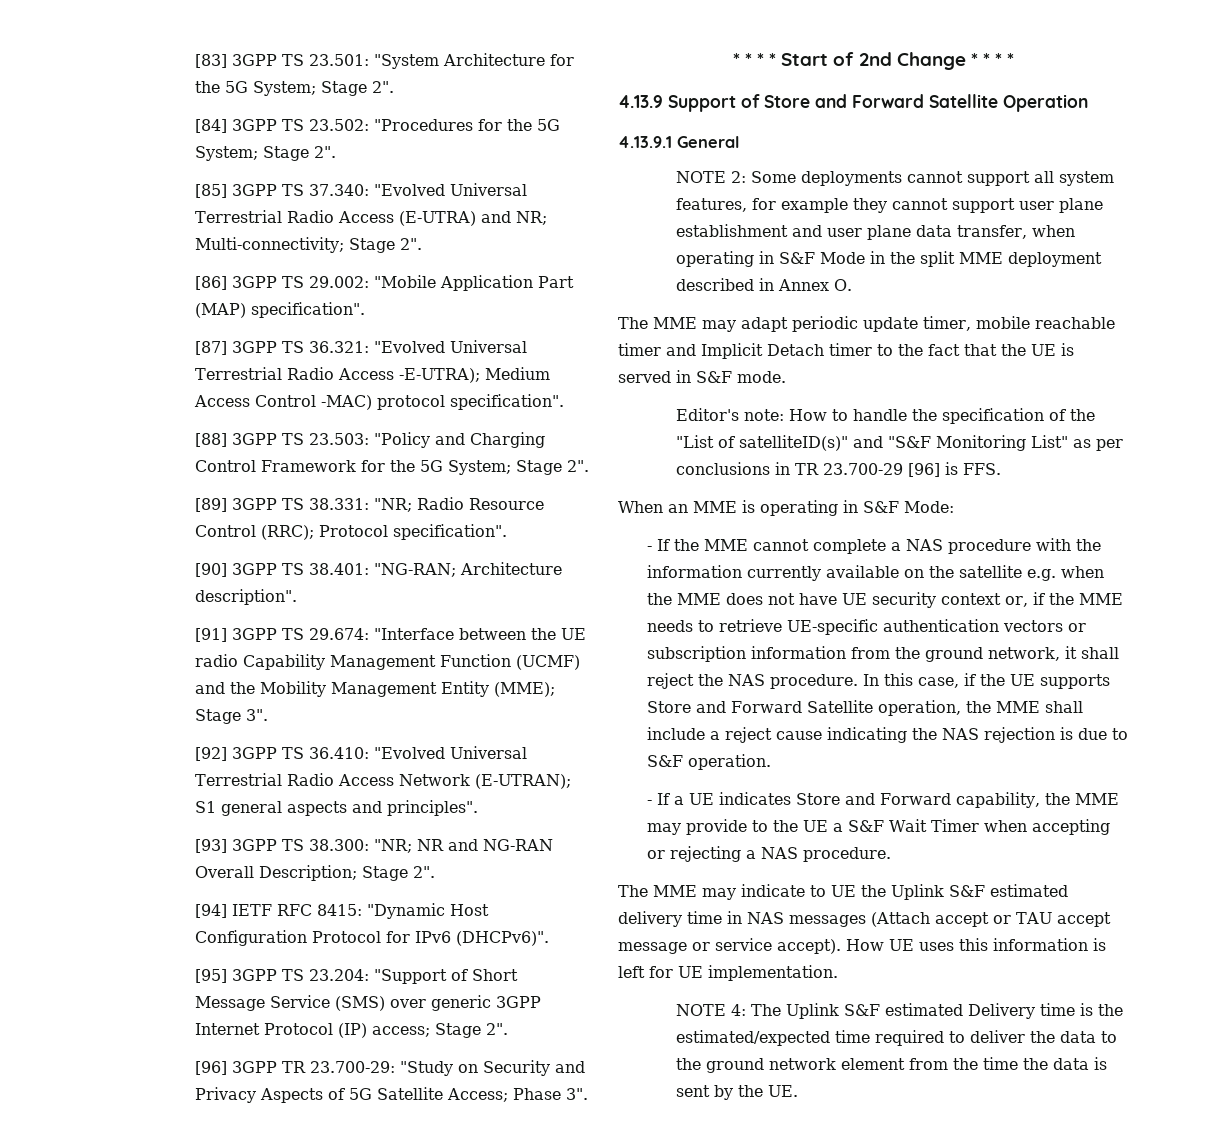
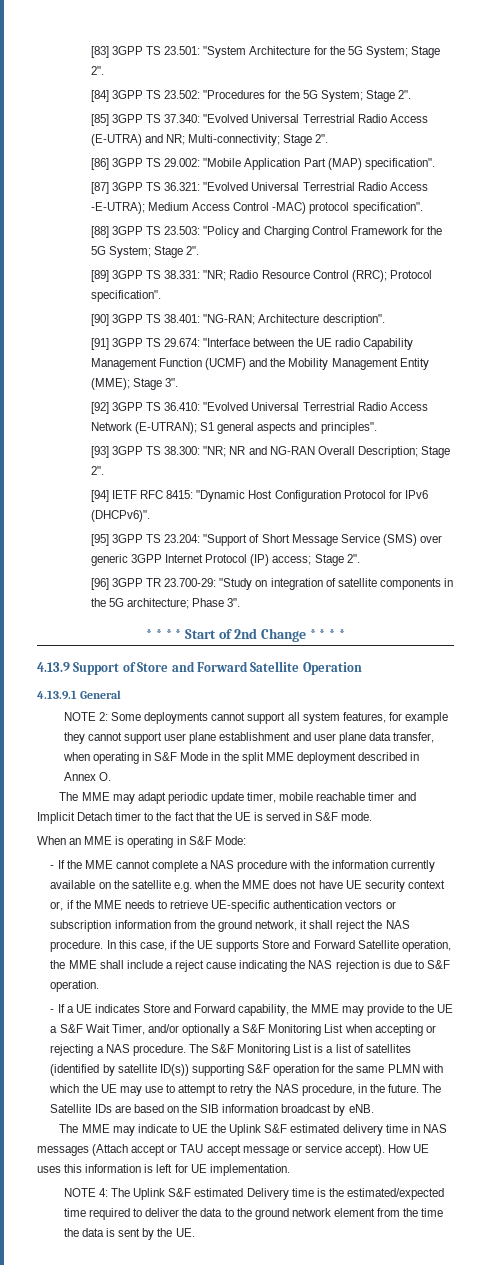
- [96] 3GPP TR 23.700-29: "Study on Security and Privacy Aspects of 5G Satellite Access; Phase 3".
+ [96] 3GPP TR 23.700-29: "Study on integration of satellite components in the 5G architecture; Phase 3".
- Editor's note: How to handle the specification of the "List of satelliteID(s)" and "S&F Monitoring List" as per conclusions in TR 23.700-29 [96] is FFS.
- - If a UE indicates Store and Forward capability, the MME may provide to the UE a S&F Wait Timer when accepting or rejecting a NAS procedure.
+ - If a UE indicates Store and Forward capability, the MME may provide to the UE a S&F Wait Timer, and/or optionally a S&F Monitoring List when accepting or rejecting a NAS procedure. The S&F Monitoring List is a list of satellites (identified by satellite ID(s)) supporting S&F operation for the same PLMN with which the UE may use to attempt to retry the NAS procedure, in the future. The Satellite IDs are based on the SIB information broadcast by eNB.

